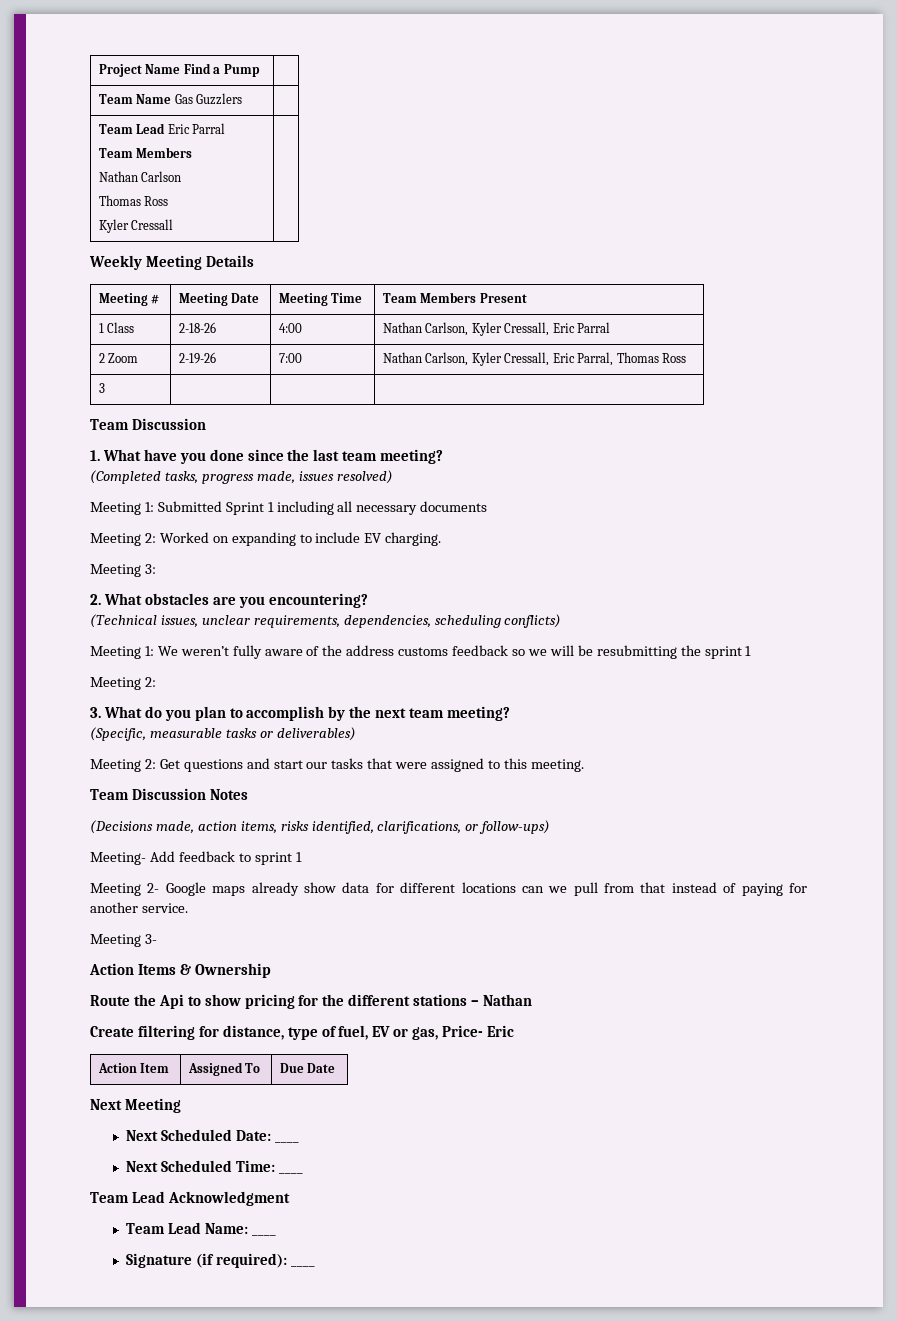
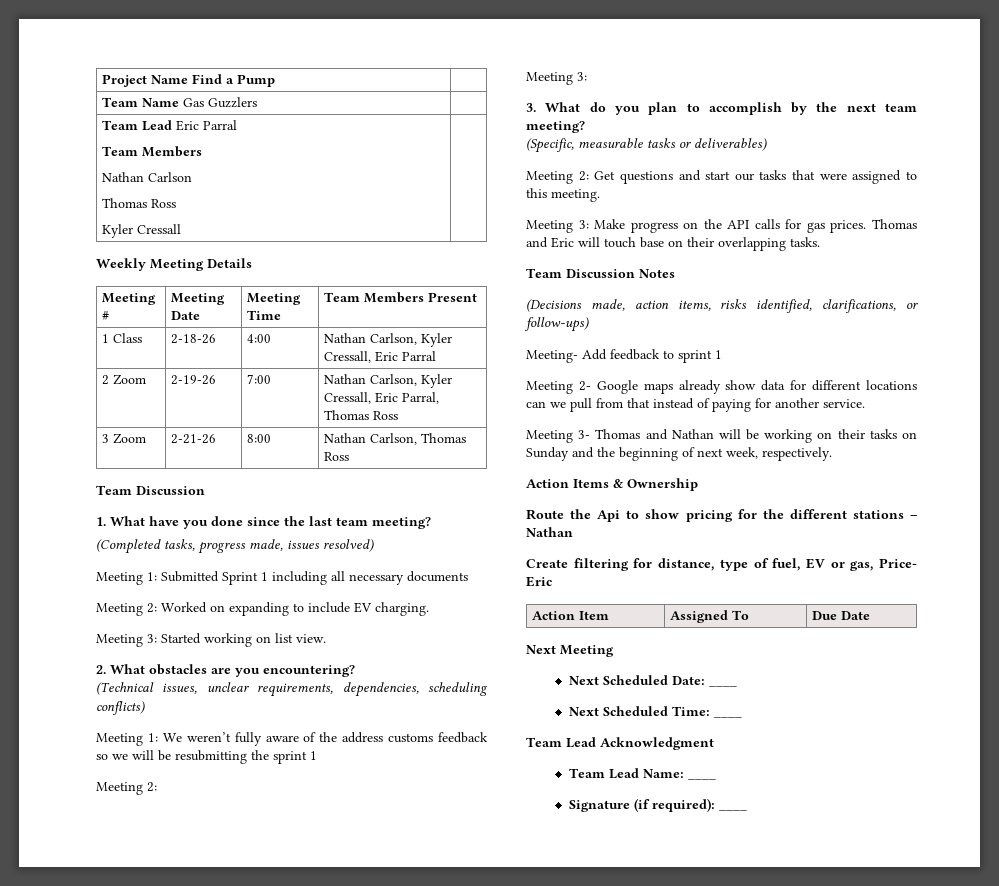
- 3 | | |
+ 3 Zoom | 2-21-26 | 8:00 | Nathan Carlson, Thomas Ross
- Meeting 3:
+ Meeting 3: Started working on list view.
  Meeting 1: We weren’t fully aware of the address customs feedback so we will be resubmitting the sprint 1
  Meeting 2:
+ Meeting 3:
+ Meeting 3: Make progress on the API calls for gas prices. Thomas and Eric will touch base on their overlapping tasks.
- Meeting 3-
+ Meeting 3- Thomas and Nathan will be working on their tasks on Sunday and the beginning of next week, respectively.

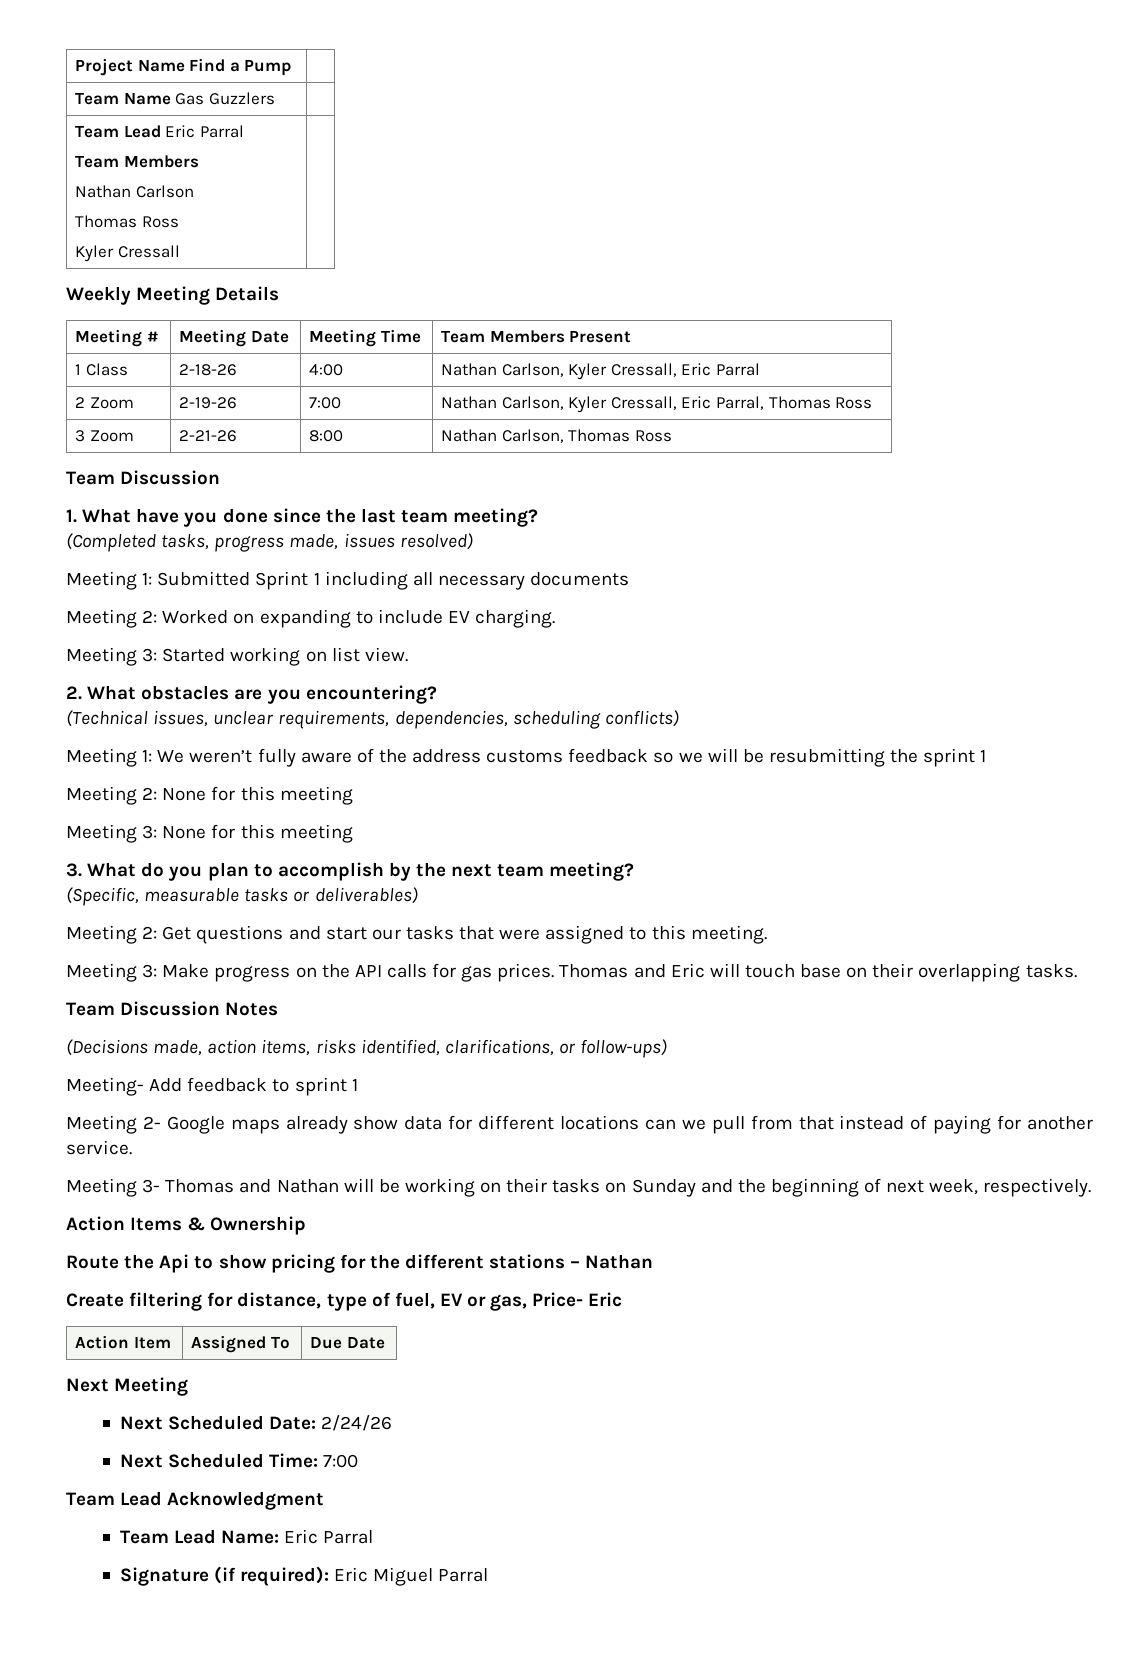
  Meeting 1: We weren’t fully aware of the address customs feedback so we will be resubmitting the sprint 1
- Meeting 2:
- Meeting 3:
+ Meeting 2: None for this meeting
+ Meeting 3: None for this meeting
- Next Scheduled Date: ____
+ Next Scheduled Date: 2/24/26
- Next Scheduled Time: ____
+ Next Scheduled Time: 7:00
- Team Lead Name: ____
+ Team Lead Name: Eric Parral
- Signature (if required): ____
+ Signature (if required): Eric Miguel Parral

